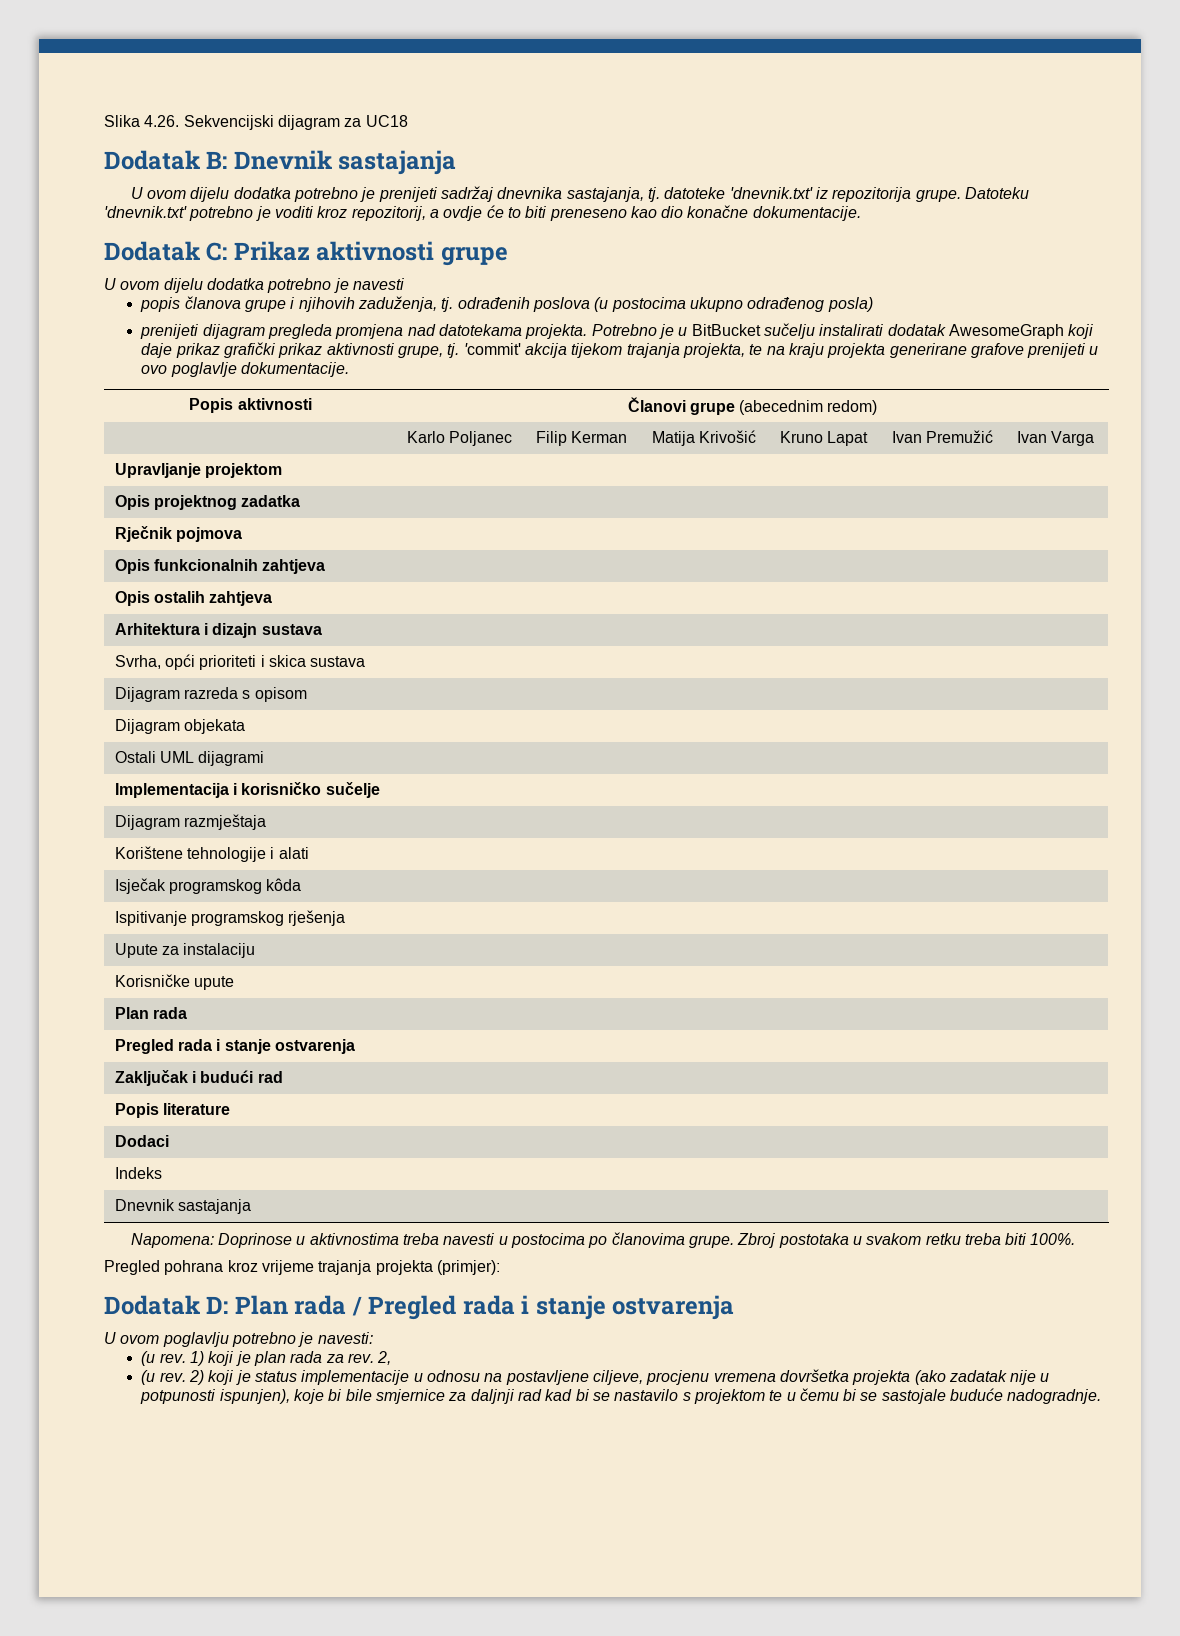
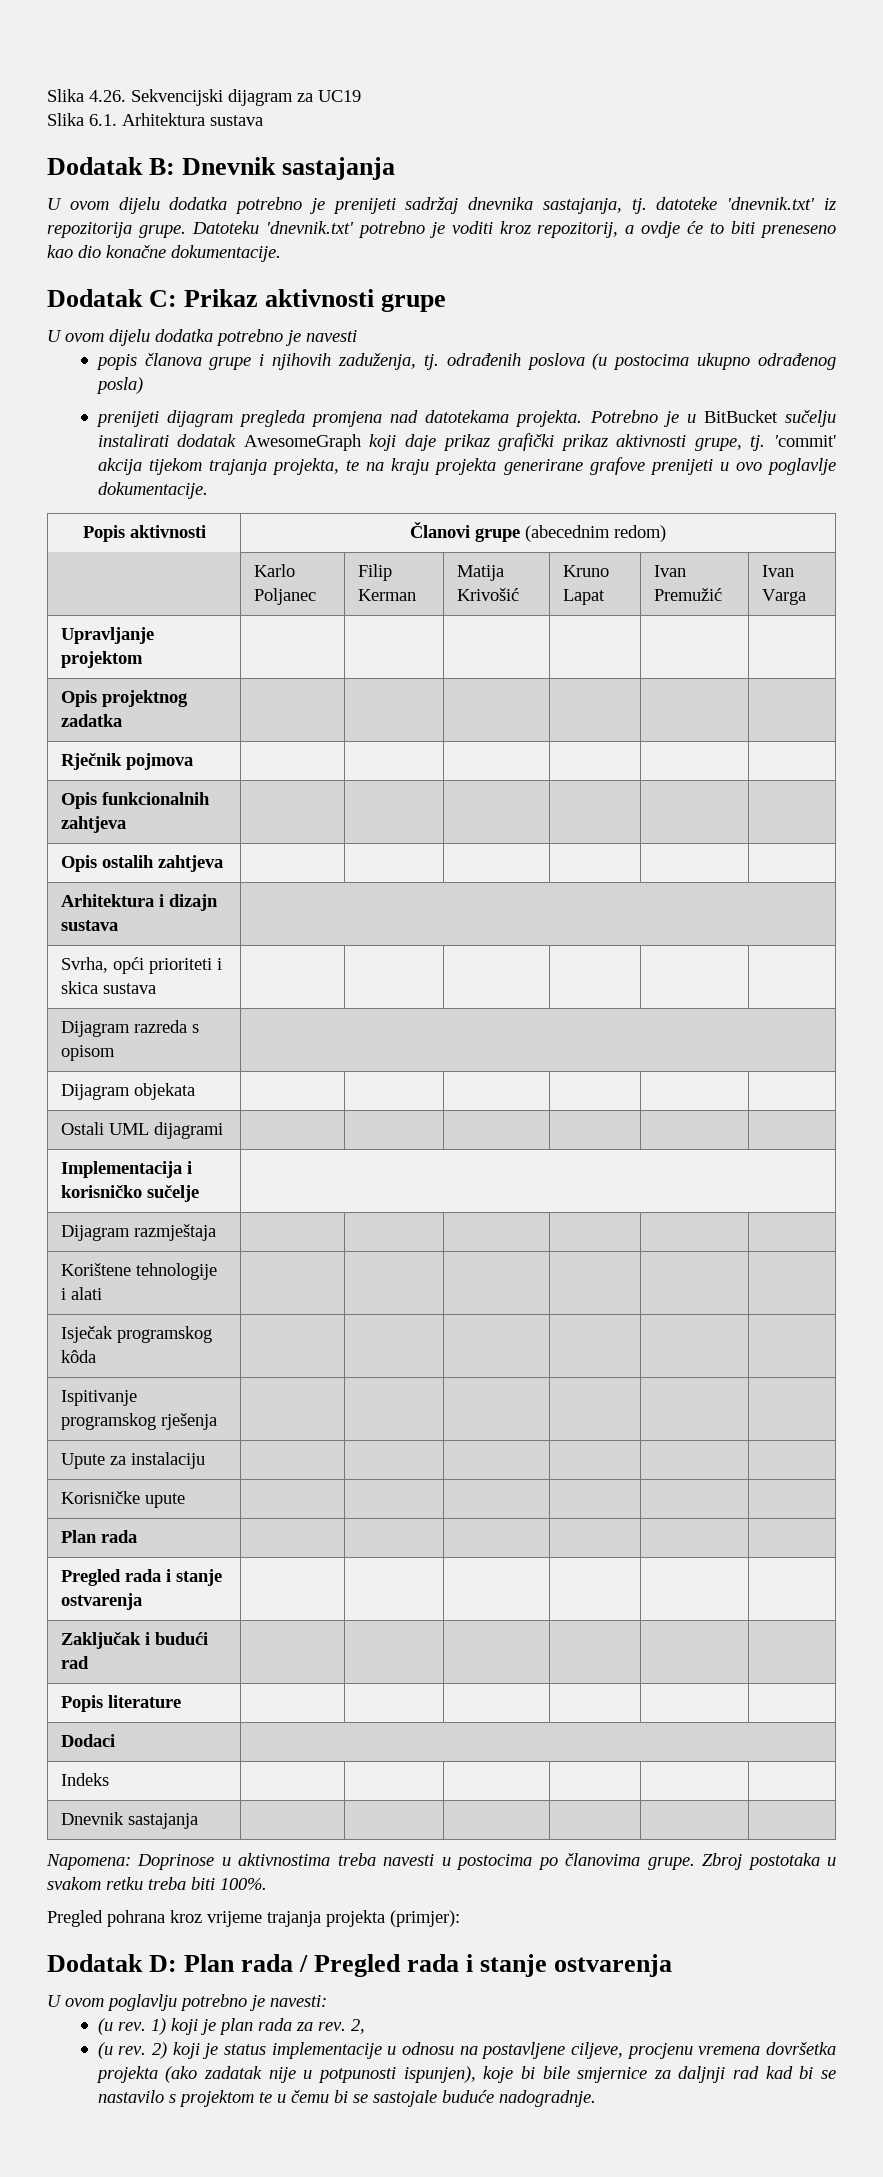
- Slika 4.26. Sekvencijski dijagram za UC18
+ Slika 4.26. Sekvencijski dijagram za UC19
+ Slika 6.1. Arhitektura sustava

